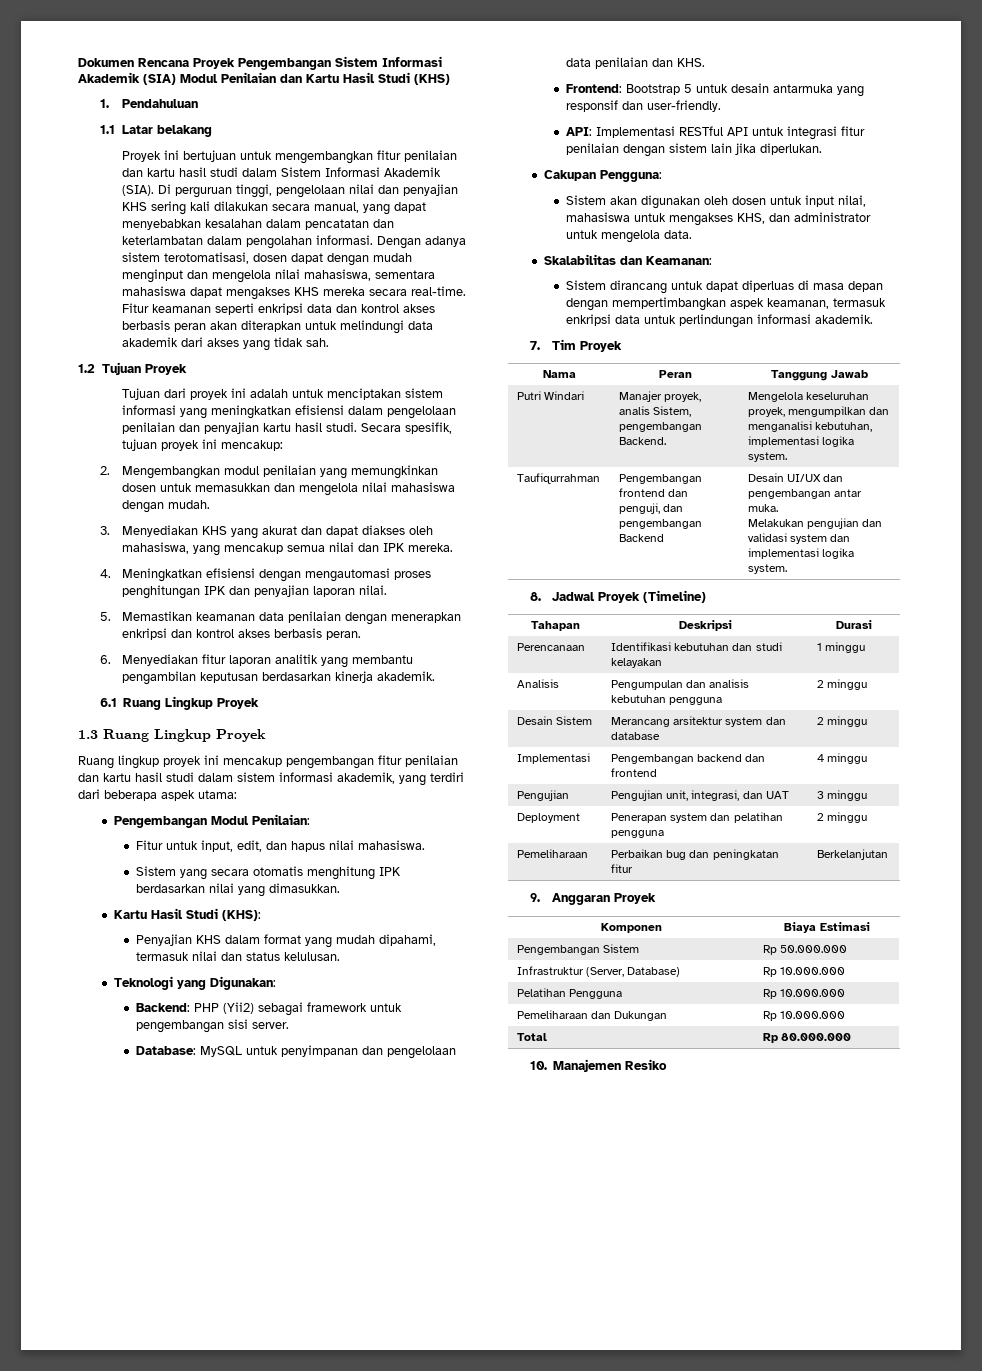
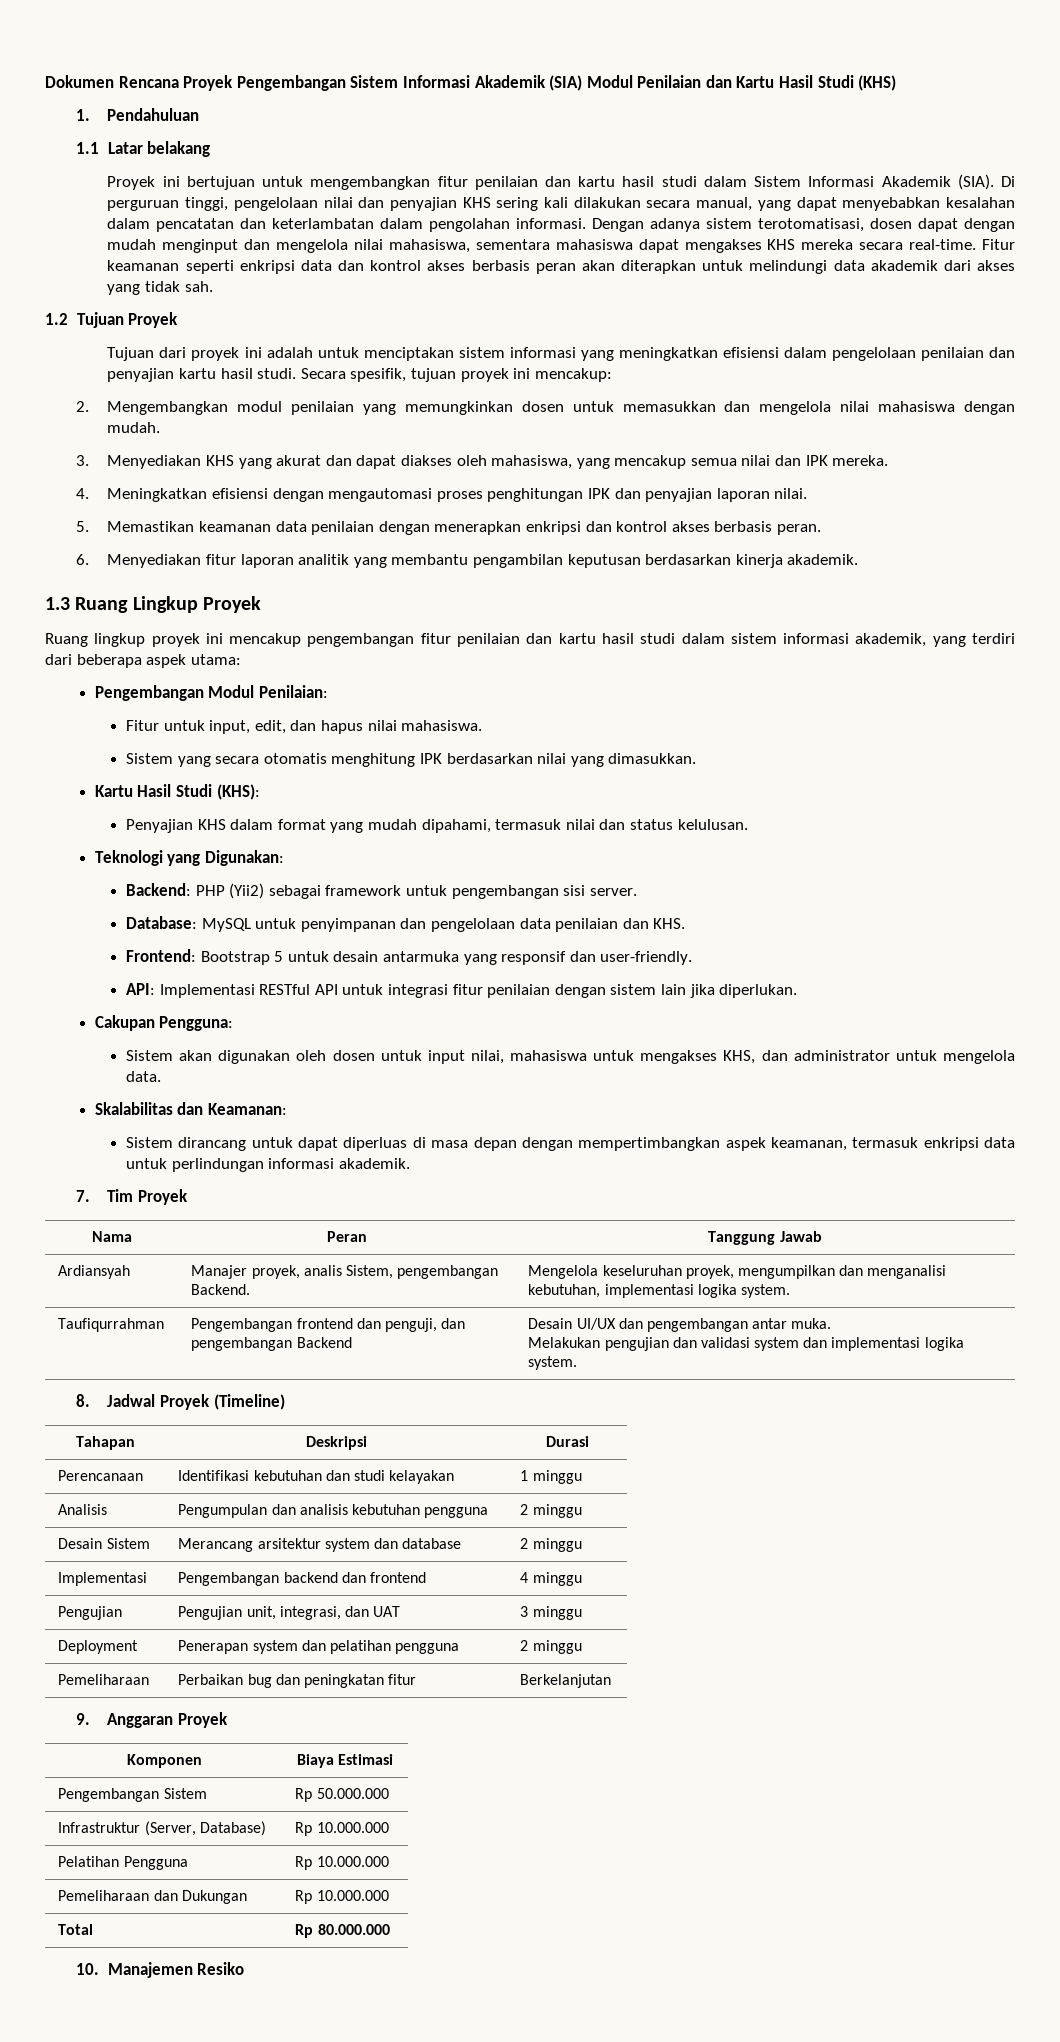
- 6.1 Ruang Lingkup Proyek
- Putri Windari | Manajer proyek, analis Sistem, pengembangan Backend. | Mengelola keseluruhan proyek, mengumpilkan dan menganalisi kebutuhan, implementasi logika system.
+ Ardiansyah | Manajer proyek, analis Sistem, pengembangan Backend. | Mengelola keseluruhan proyek, mengumpilkan dan menganalisi kebutuhan, implementasi logika system.

